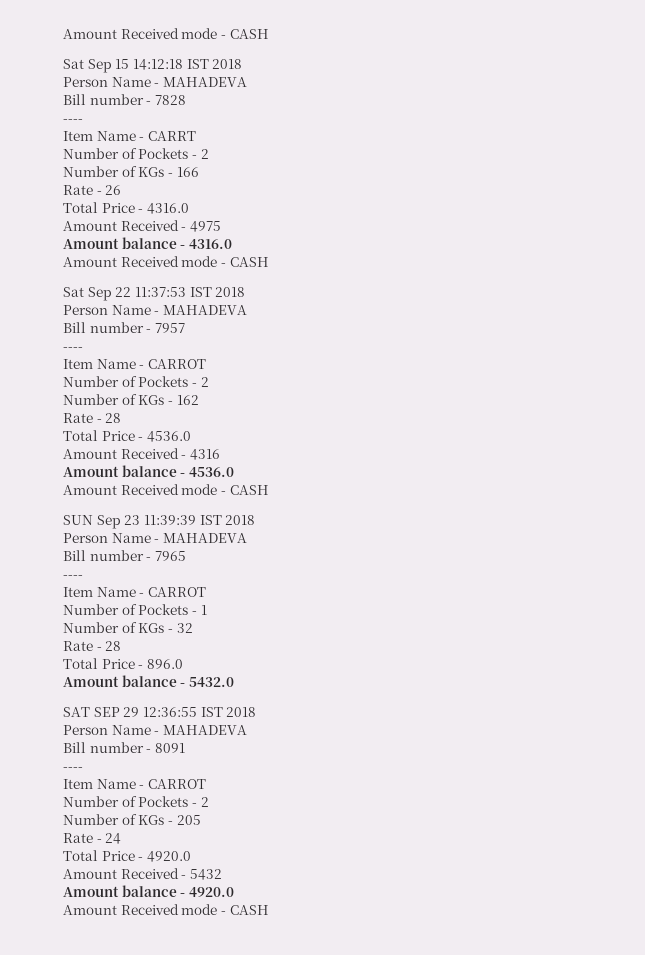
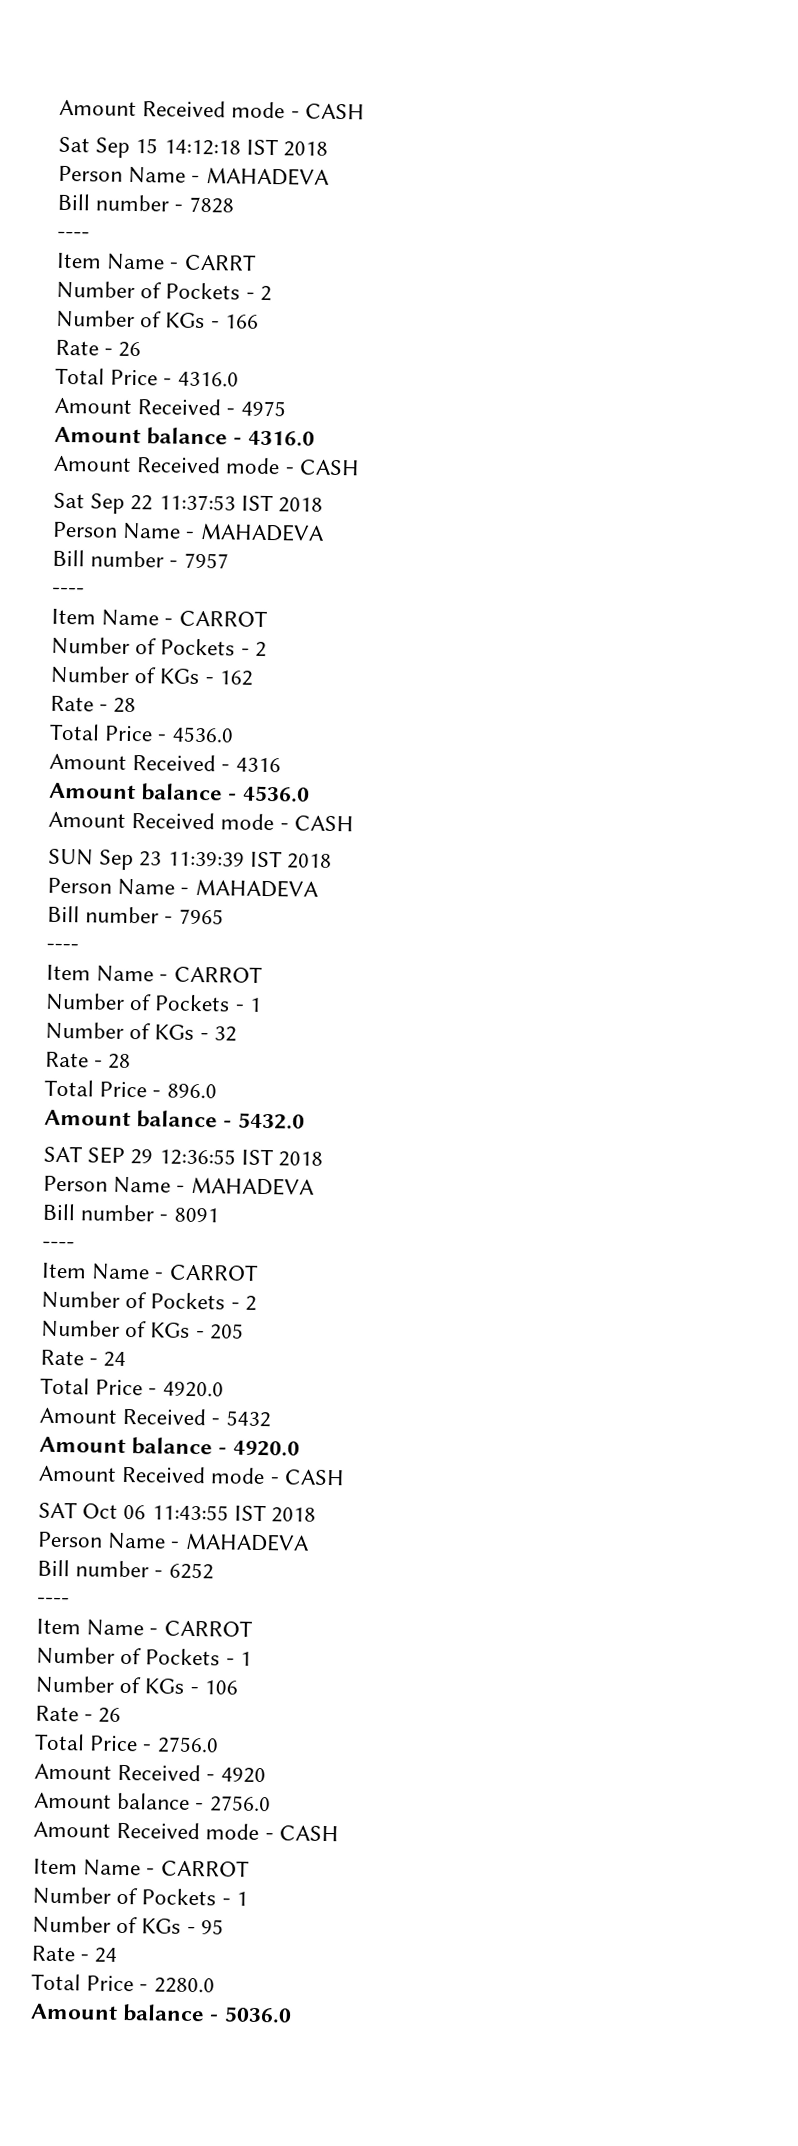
+ SAT Oct 06 11:43:55 IST 2018
+ Person Name - MAHADEVA
+ Bill number - 6252
+ ----
+ Item Name - CARROT
+ Number of Pockets - 1
+ Number of KGs - 106
+ Rate - 26
+ Total Price - 2756.0
+ Amount Received - 4920
+ Amount balance - 2756.0
+ Amount Received mode - CASH
+ Item Name - CARROT
+ Number of Pockets - 1
+ Number of KGs - 95
+ Rate - 24
+ Total Price - 2280.0
+ Amount balance - 5036.0

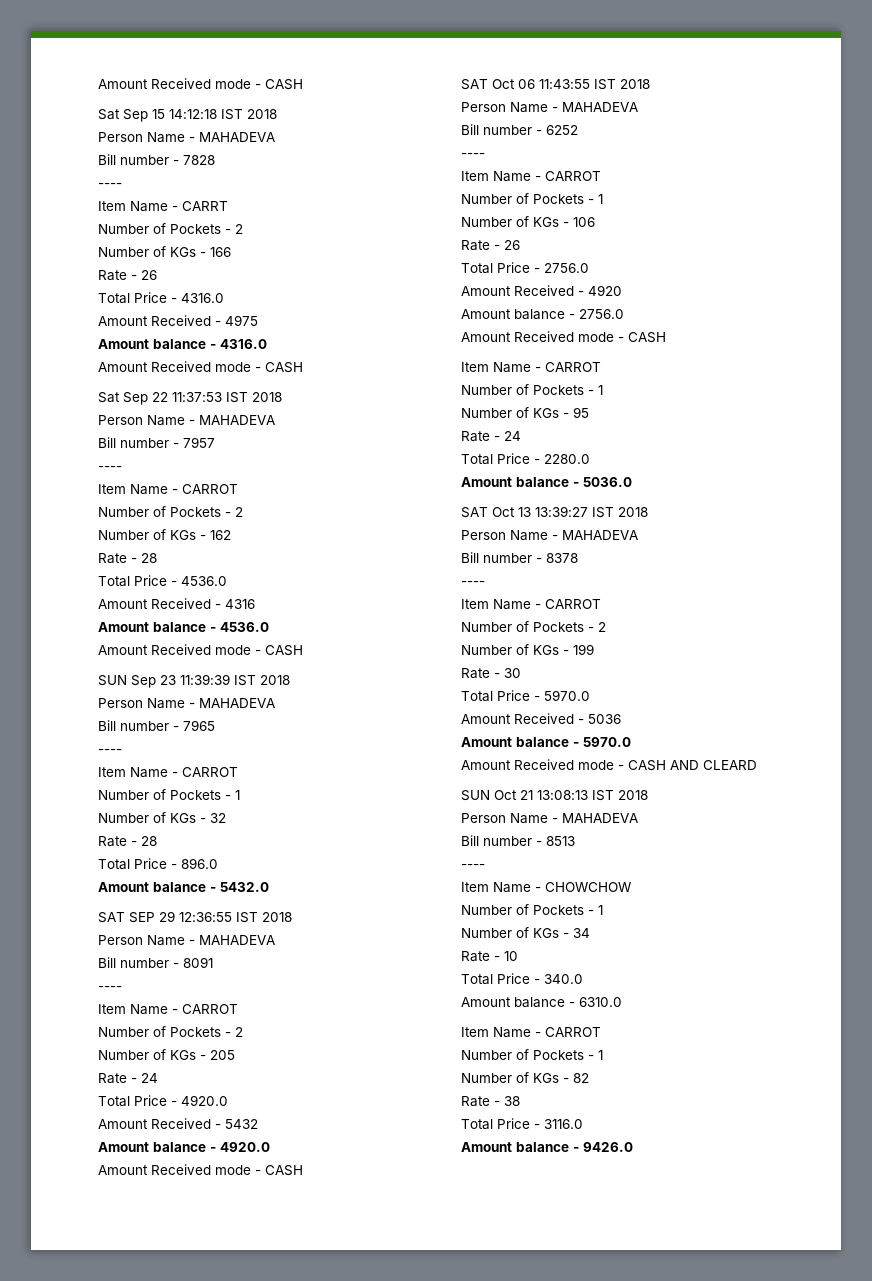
+ SAT Oct 13 13:39:27 IST 2018
+ Person Name - MAHADEVA
+ Bill number - 8378
+ ----
+ Item Name - CARROT
+ Number of Pockets - 2
+ Number of KGs - 199
+ Rate - 30
+ Total Price - 5970.0
+ Amount Received - 5036
+ Amount balance - 5970.0
+ Amount Received mode - CASH AND CLEARD
+ SUN Oct 21 13:08:13 IST 2018
+ Person Name - MAHADEVA
+ Bill number - 8513
+ ----
+ Item Name - CHOWCHOW
+ Number of Pockets - 1
+ Number of KGs - 34
+ Rate - 10
+ Total Price - 340.0
+ Amount balance - 6310.0
+ Item Name - CARROT
+ Number of Pockets - 1
+ Number of KGs - 82
+ Rate - 38
+ Total Price - 3116.0
+ Amount balance - 9426.0

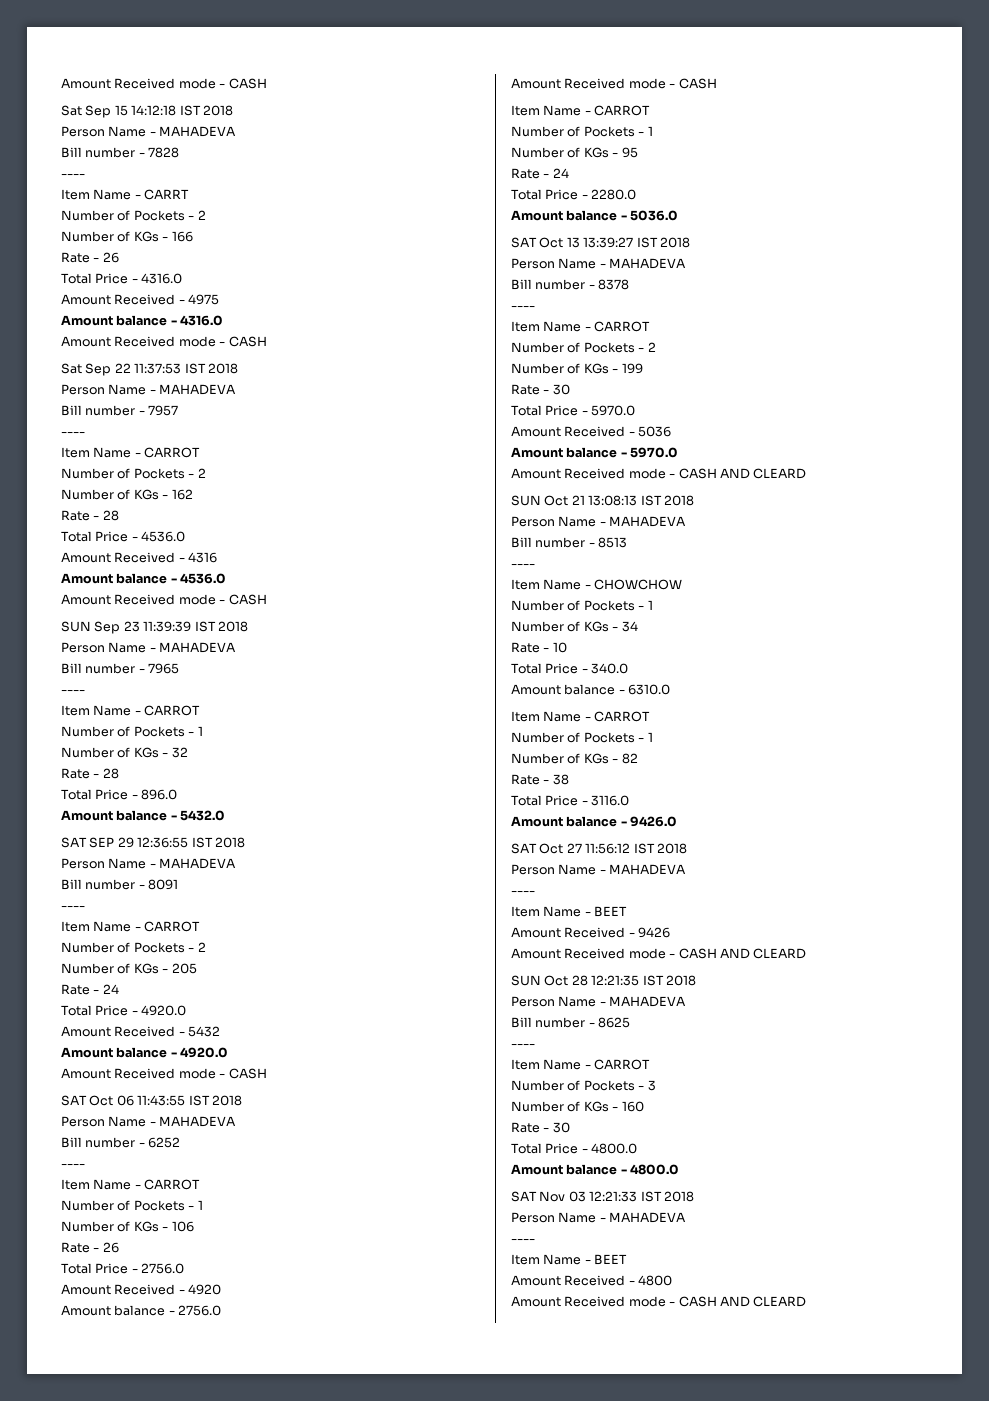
+ SAT Oct 27 11:56:12 IST 2018
+ Person Name - MAHADEVA
+ ----
+ Item Name - BEET
+ Amount Received - 9426
+ Amount Received mode - CASH AND CLEARD
+ SUN Oct 28 12:21:35 IST 2018
+ Person Name - MAHADEVA
+ Bill number - 8625
+ ----
+ Item Name - CARROT
+ Number of Pockets - 3
+ Number of KGs - 160
+ Rate - 30
+ Total Price - 4800.0
+ Amount balance - 4800.0
+ SAT Nov 03 12:21:33 IST 2018
+ Person Name - MAHADEVA
+ ----
+ Item Name - BEET
+ Amount Received - 4800
+ Amount Received mode - CASH AND CLEARD

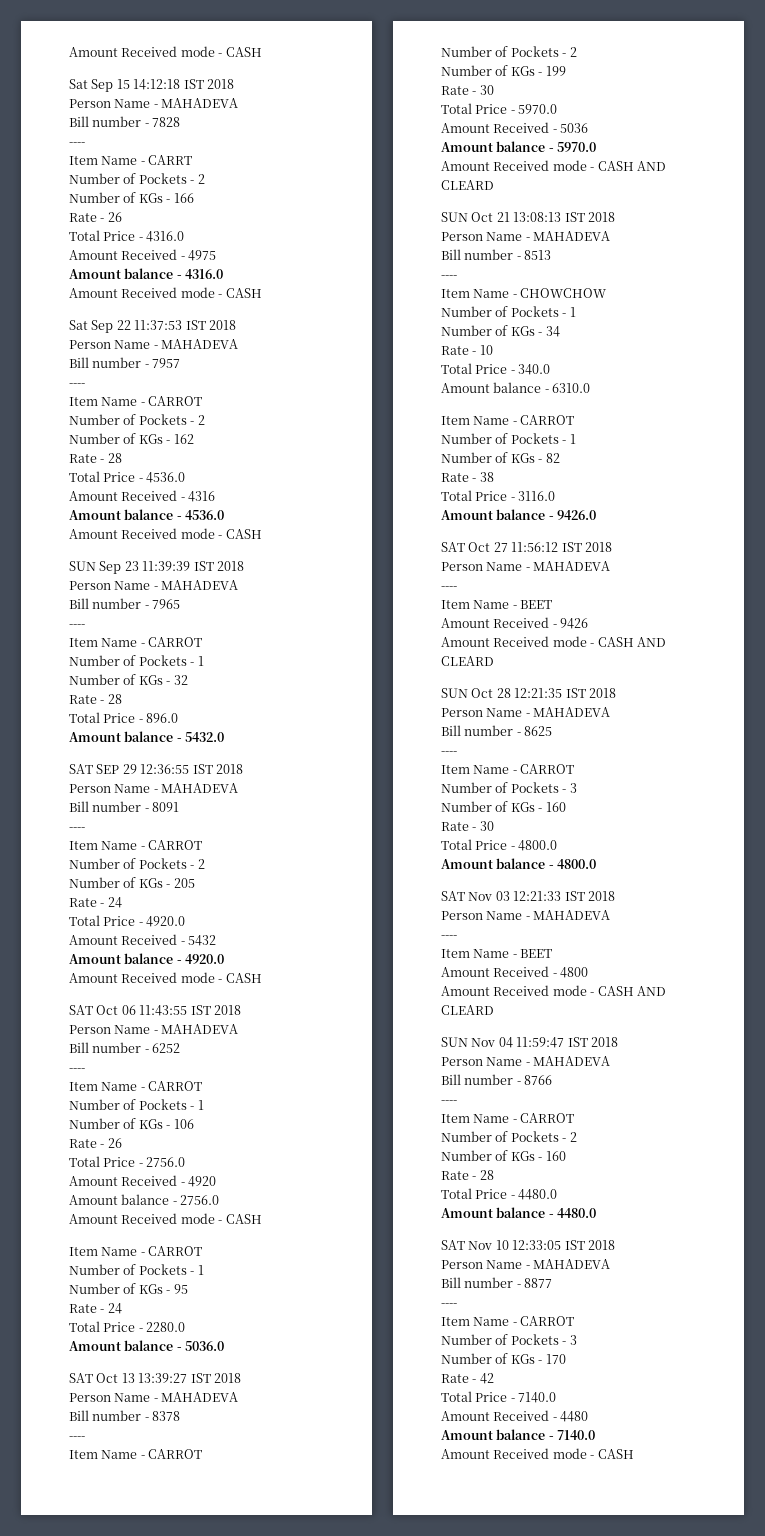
+ SUN Nov 04 11:59:47 IST 2018
+ Person Name - MAHADEVA
+ Bill number - 8766
+ ----
+ Item Name - CARROT
+ Number of Pockets - 2
+ Number of KGs - 160
+ Rate - 28
+ Total Price - 4480.0
+ Amount balance - 4480.0
+ SAT Nov 10 12:33:05 IST 2018
+ Person Name - MAHADEVA
+ Bill number - 8877
+ ----
+ Item Name - CARROT
+ Number of Pockets - 3
+ Number of KGs - 170
+ Rate - 42
+ Total Price - 7140.0
+ Amount Received - 4480
+ Amount balance - 7140.0
+ Amount Received mode - CASH

